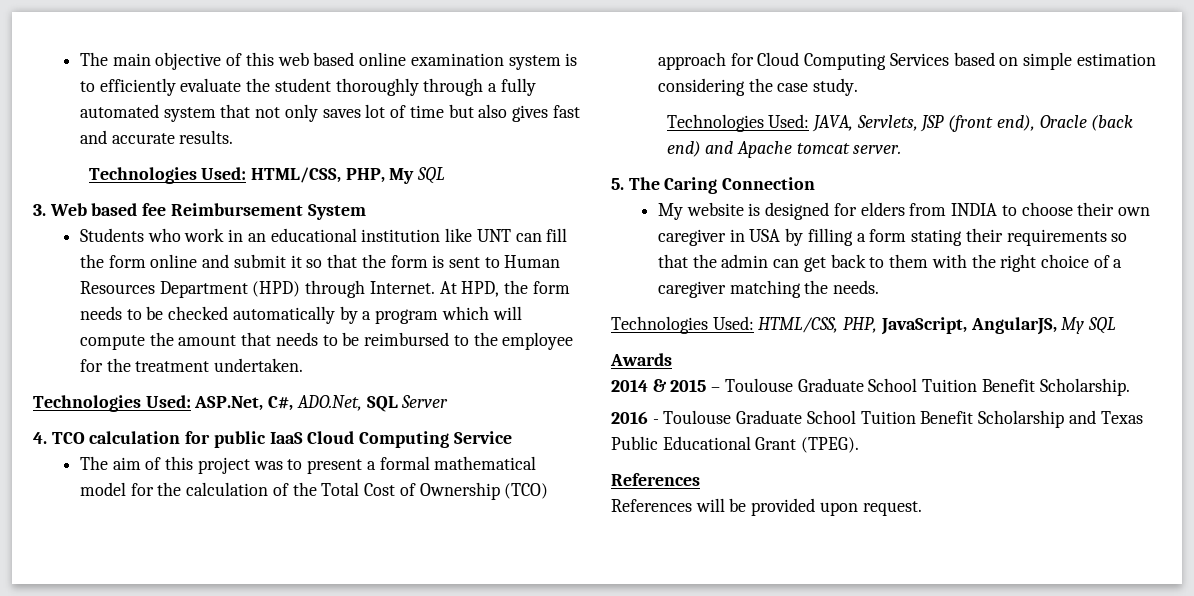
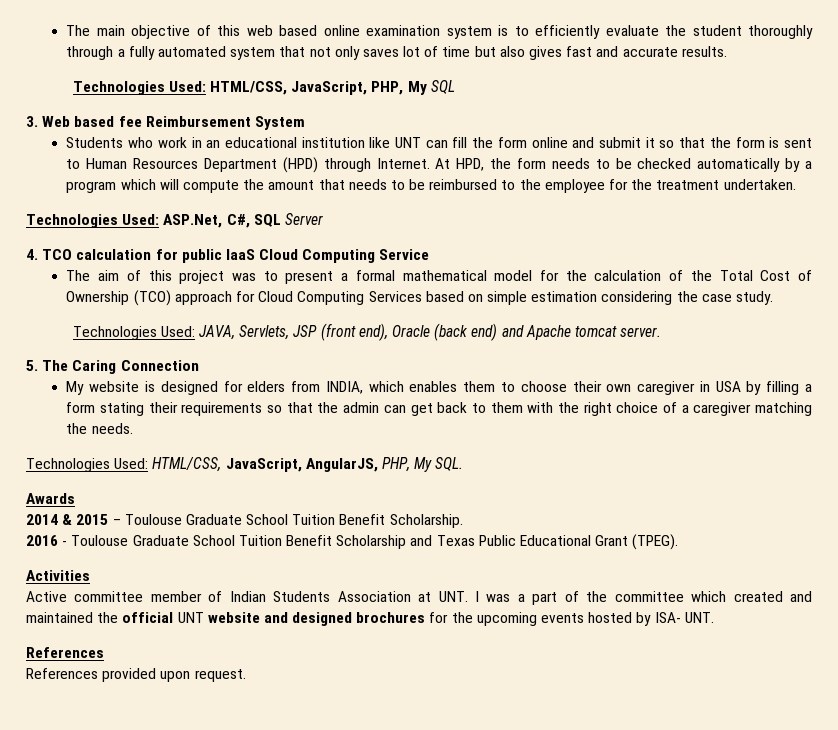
- Technologies Used: HTML/CSS, PHP, My SQL
+ Technologies Used: HTML/CSS, JavaScript, PHP, My SQL
- Technologies Used: ASP.Net, C#, ADO.Net, SQL Server
+ Technologies Used: ASP.Net, C#, SQL Server
- My website is designed for elders from INDIA to choose their own caregiver in USA by filling a form stating their requirements so that the admin can get back to them with the right choice of a caregiver matching the needs.
+ My website is designed for elders from INDIA, which enables them to choose their own caregiver in USA by filling a form stating their requirements so that the admin can get back to them with the right choice of a caregiver matching the needs.
- Technologies Used: HTML/CSS, PHP, JavaScript, AngularJS, My SQL
+ Technologies Used: HTML/CSS, JavaScript, AngularJS, PHP, My SQL.
+ Activities
+ Active committee member of Indian Students Association at UNT. I was a part of the committee which created and maintained the official UNT website and designed brochures for the upcoming events hosted by ISA- UNT.
- References will be provided upon request.
+ References provided upon request.

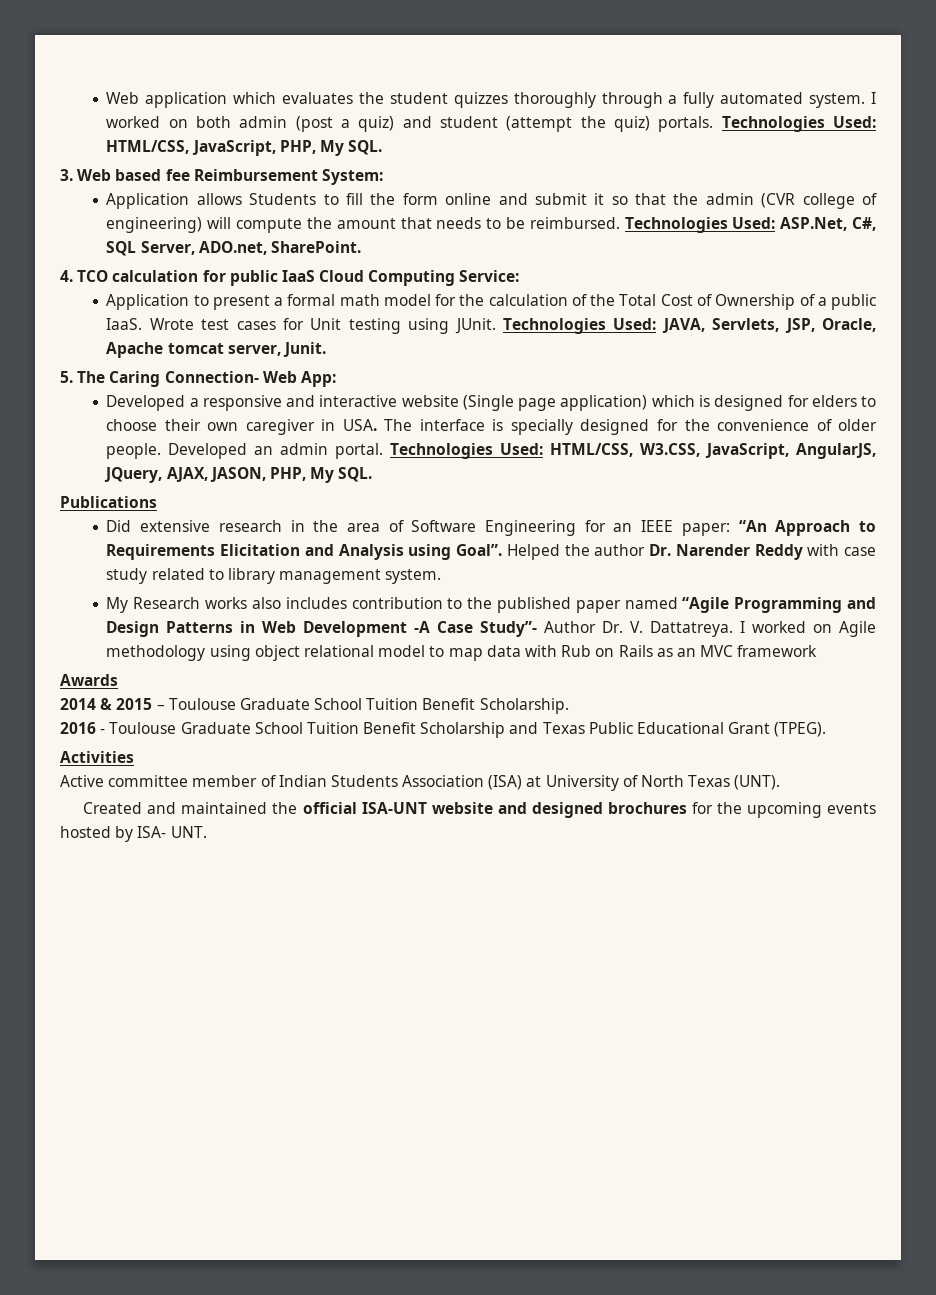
- The main objective of this web based online examination system is to efficiently evaluate the student thoroughly through a fully automated system that not only saves lot of time but also gives fast and accurate results.
- Technologies Used: HTML/CSS, JavaScript, PHP, My SQL
+ Web application which evaluates the student quizzes thoroughly through a fully automated system. I worked on both admin (post a quiz) and student (attempt the quiz) portals. Technologies Used: HTML/CSS, JavaScript, PHP, My SQL.
- 3. Web based fee Reimbursement System
- Students who work in an educational institution like UNT can fill the form online and submit it so that the form is sent to Human Resources Department (HPD) through Internet. At HPD, the form needs to be checked automatically by a program which will compute the amount that needs to be reimbursed to the employee for the treatment undertaken.
- Technologies Used: ASP.Net, C#, SQL Server
+ 3. Web based fee Reimbursement System:
+ Application allows Students to fill the form online and submit it so that the admin (CVR college of engineering) will compute the amount that needs to be reimbursed. Technologies Used: ASP.Net, C#, SQL Server, ADO.net, SharePoint.
- 4. TCO calculation for public IaaS Cloud Computing Service
- The aim of this project was to present a formal mathematical model for the calculation of the Total Cost of Ownership (TCO) approach for Cloud Computing Services based on simple estimation considering the case study.
- Technologies Used: JAVA, Servlets, JSP (front end), Oracle (back end) and Apache tomcat server.
- 5. The Caring Connection
- My website is designed for elders from INDIA, which enables them to choose their own caregiver in USA by filling a form stating their requirements so that the admin can get back to them with the right choice of a caregiver matching the needs.
- Technologies Used: HTML/CSS, JavaScript, AngularJS, PHP, My SQL.
+ 4. TCO calculation for public IaaS Cloud Computing Service:
+ Application to present a formal math model for the calculation of the Total Cost of Ownership of a public IaaS. Wrote test cases for Unit testing using JUnit. Technologies Used: JAVA, Servlets, JSP, Oracle, Apache tomcat server, Junit.
+ 5. The Caring Connection- Web App:
+ Developed a responsive and interactive website (Single page application) which is designed for elders to choose their own caregiver in USA. The interface is specially designed for the convenience of older people. Developed an admin portal. Technologies Used: HTML/CSS, W3.CSS, JavaScript, AngularJS, JQuery, AJAX, JASON, PHP, My SQL.
+ Publications
+ Did extensive research in the area of Software Engineering for an IEEE paper: “An Approach to Requirements Elicitation and Analysis using Goal”. Helped the author Dr. Narender Reddy with case study related to library management system.
+ My Research works also includes contribution to the published paper named “Agile Programming and Design Patterns in Web Development -A Case Study”- Author Dr. V. Dattatreya. I worked on Agile methodology using object relational model to map data with Rub on Rails as an MVC framework
- Active committee member of Indian Students Association at UNT. I was a part of the committee which created and maintained the official UNT website and designed brochures for the upcoming events hosted by ISA- UNT.
- References
- References provided upon request.
+ Active committee member of Indian Students Association (ISA) at University of North Texas (UNT).
+ Created and maintained the official ISA-UNT website and designed brochures for the upcoming events hosted by ISA- UNT.

